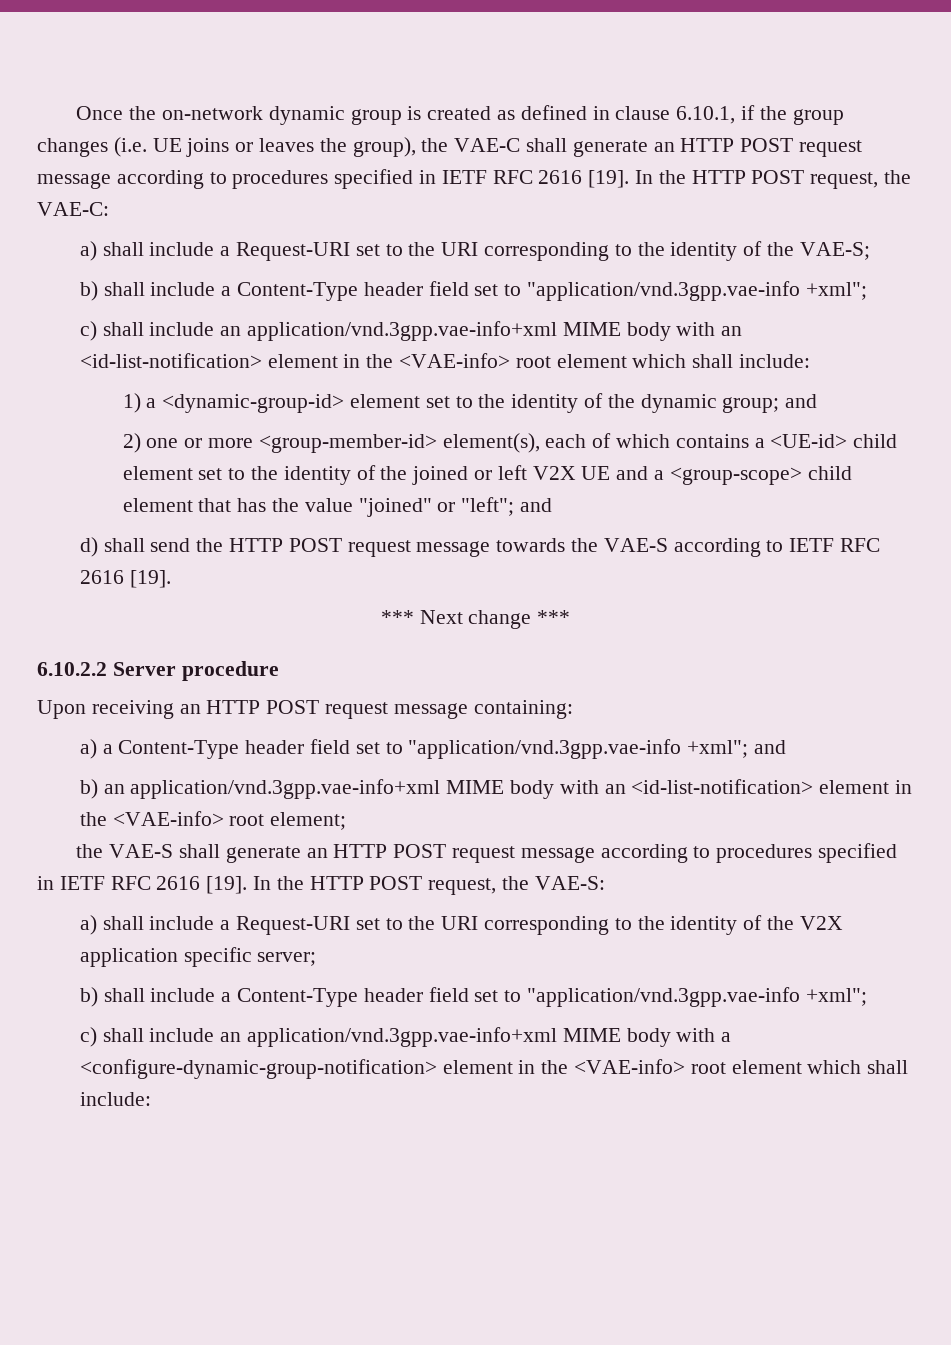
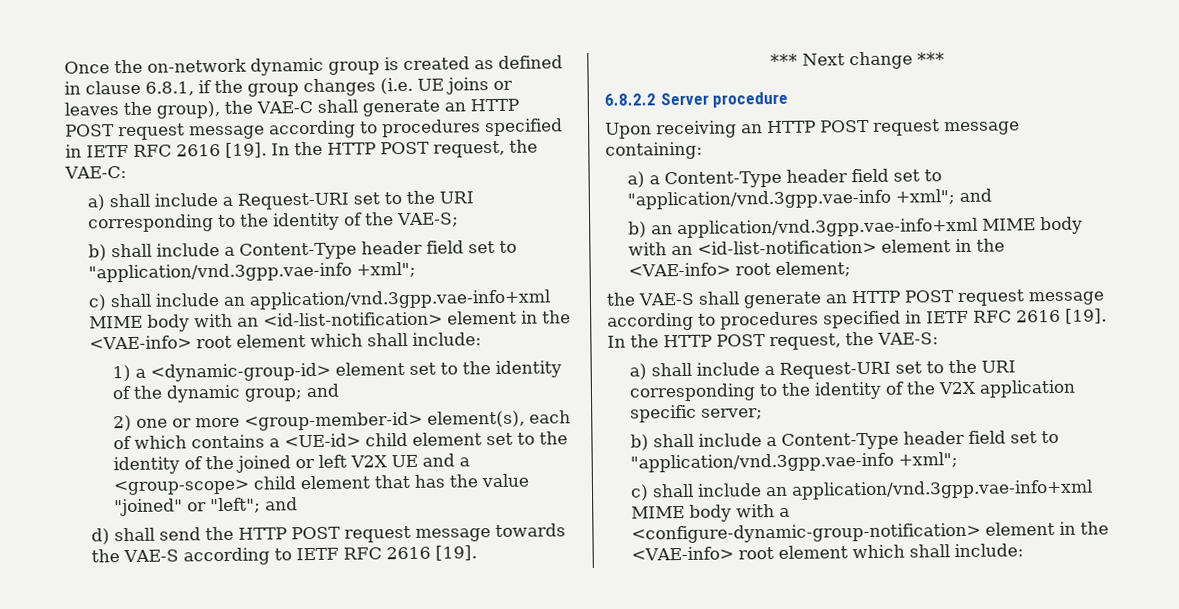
- Once the on-network dynamic group is created as defined in clause 6.10.1, if the group changes (i.e. UE joins or leaves the group), the VAE-C shall generate an HTTP POST request message according to procedures specified in IETF RFC 2616 [19].
+ Once the on-network dynamic group is created as defined in clause 6.8.1, if the group changes (i.e. UE joins or leaves the group), the VAE-C shall generate an HTTP POST request message according to procedures specified in IETF RFC 2616 [19].
- 6.10.2.2 Server procedure
+ 6.8.2.2 Server procedure

